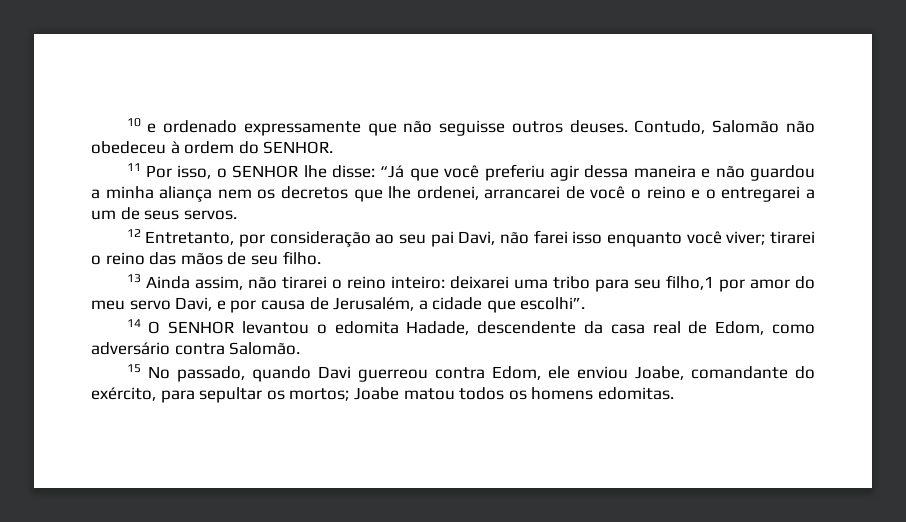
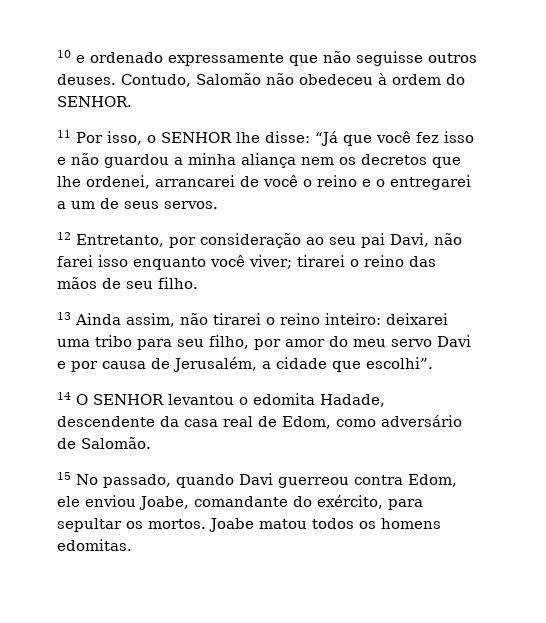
- 11 Por isso, o SENHOR lhe disse: “Já que você preferiu agir dessa maneira e não guardou a minha aliança nem os decretos que lhe ordenei, arrancarei de você o reino e o entregarei a um de seus servos.
+ 11 Por isso, o SENHOR lhe disse: “Já que você fez isso e não guardou a minha aliança nem os decretos que lhe ordenei, arrancarei de você o reino e o entregarei a um de seus servos.
- 13 Ainda assim, não tirarei o reino inteiro: deixarei uma tribo para seu filho,1 por amor do meu servo Davi, e por causa de Jerusalém, a cidade que escolhi”.
+ 13 Ainda assim, não tirarei o reino inteiro: deixarei uma tribo para seu filho, por amor do meu servo Davi e por causa de Jerusalém, a cidade que escolhi”.
- 14 O SENHOR levantou o edomita Hadade, descendente da casa real de Edom, como adversário contra Salomão.
+ 14 O SENHOR levantou o edomita Hadade, descendente da casa real de Edom, como adversário de Salomão.
- 15 No passado, quando Davi guerreou contra Edom, ele enviou Joabe, comandante do exército, para sepultar os mortos; Joabe matou todos os homens edomitas.
+ 15 No passado, quando Davi guerreou contra Edom, ele enviou Joabe, comandante do exército, para sepultar os mortos. Joabe matou todos os homens edomitas.

